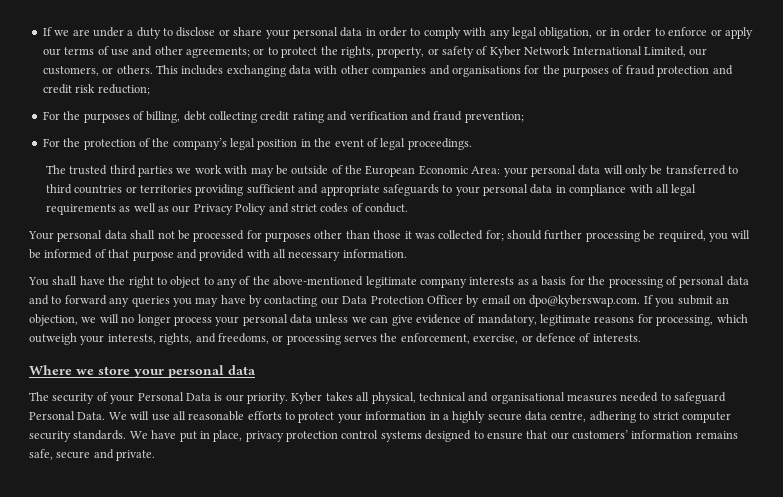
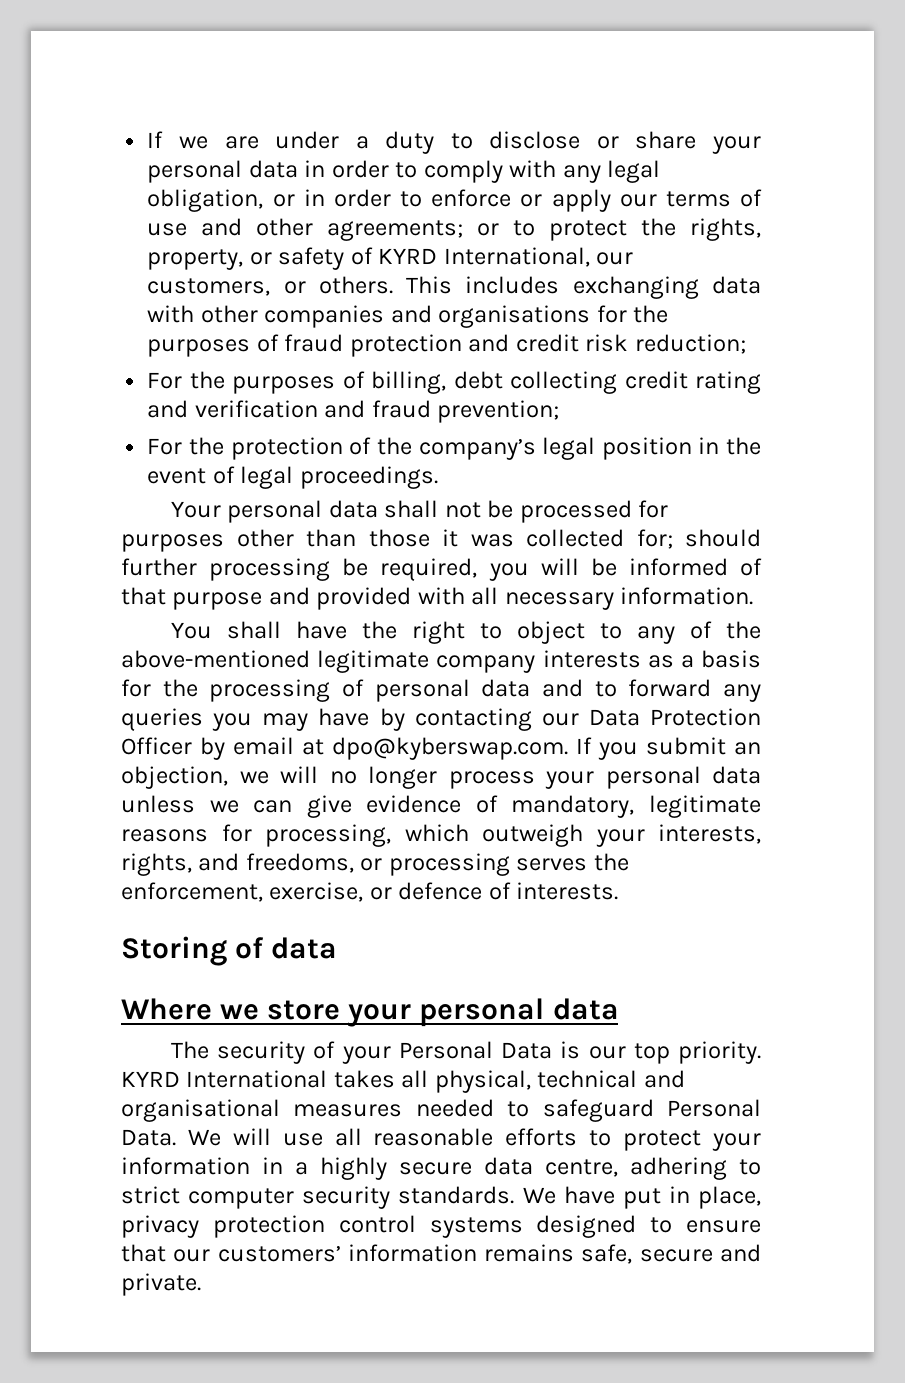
- If we are under a duty to disclose or share your personal data in order to comply with any legal obligation, or in order to enforce or apply our terms of use and other agreements; or to protect the rights, property, or safety of Kyber Network International Limited, our customers, or others.
+ If we are under a duty to disclose or share your personal data in order to comply with any legal obligation, or in order to enforce or apply our terms of use and other agreements; or to protect the rights, property, or safety of KYRD International, our customers, or others.
- The trusted third parties we work with may be outside of the European Economic Area: your personal data will only be transferred to third countries or territories providing sufficient and appropriate safeguards to your personal data in compliance with all legal requirements as well as our Privacy Policy and strict codes of conduct.
- You shall have the right to object to any of the above-mentioned legitimate company interests as a basis for the processing of personal data and to forward any queries you may have by contacting our Data Protection Officer by email on dpo@kyberswap.com. If you submit an objection, we will no longer process your personal data unless we can give evidence of mandatory, legitimate reasons for processing, which outweigh your interests, rights, and freedoms, or processing serves the enforcement, exercise, or defence of interests.
+ You shall have the right to object to any of the above-mentioned legitimate company interests as a basis for the processing of personal data and to forward any queries you may have by contacting our Data Protection Officer by email at dpo@kyberswap.com. If you submit an objection, we will no longer process your personal data unless we can give evidence of mandatory, legitimate reasons for processing, which outweigh your interests, rights, and freedoms, or processing serves the enforcement, exercise, or defence of interests.
+ Storing of data
- The security of your Personal Data is our priority. Kyber takes all physical, technical and organisational measures needed to safeguard Personal Data.
+ The security of your Personal Data is our top priority. KYRD International takes all physical, technical and organisational measures needed to safeguard Personal Data.

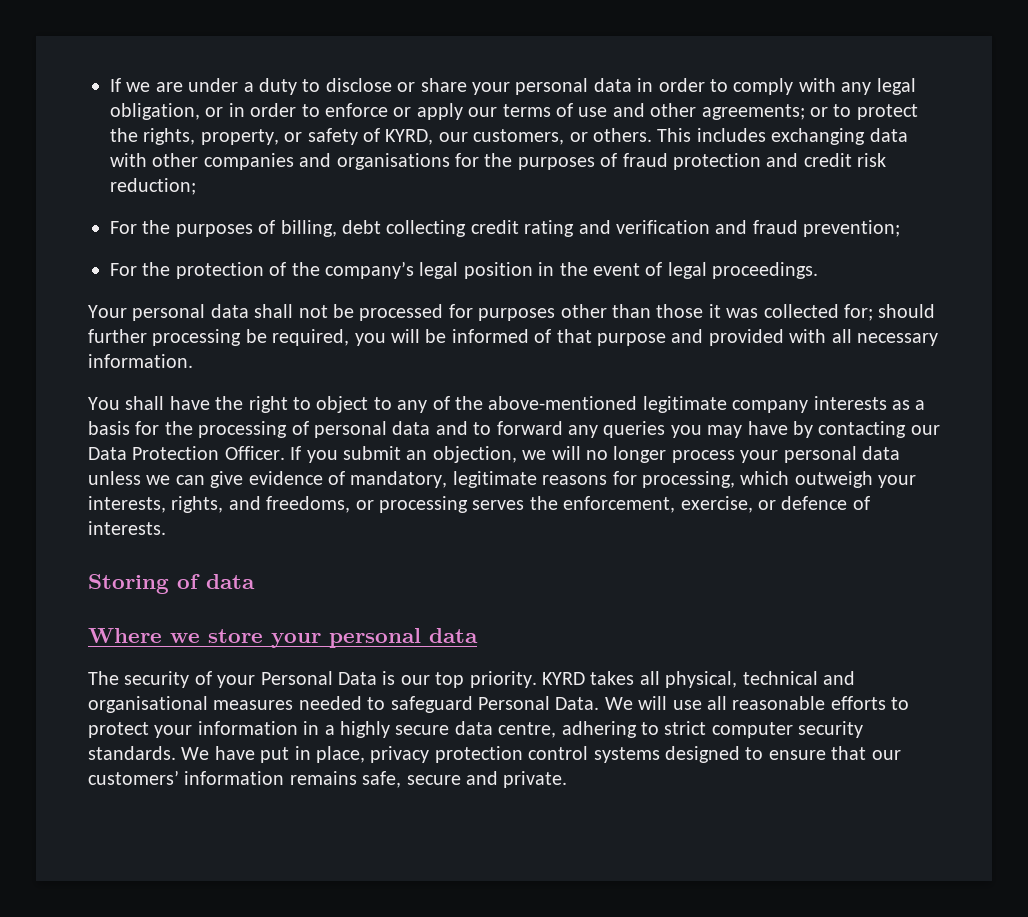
- If we are under a duty to disclose or share your personal data in order to comply with any legal obligation, or in order to enforce or apply our terms of use and other agreements; or to protect the rights, property, or safety of KYRD International, our customers, or others.
+ If we are under a duty to disclose or share your personal data in order to comply with any legal obligation, or in order to enforce or apply our terms of use and other agreements; or to protect the rights, property, or safety of KYRD, our customers, or others.
- You shall have the right to object to any of the above-mentioned legitimate company interests as a basis for the processing of personal data and to forward any queries you may have by contacting our Data Protection Officer by email at dpo@kyberswap.com. If you submit an objection, we will no longer process your personal data unless we can give evidence of mandatory, legitimate reasons for processing, which outweigh your interests, rights, and freedoms, or processing serves the enforcement, exercise, or defence of interests.
+ You shall have the right to object to any of the above-mentioned legitimate company interests as a basis for the processing of personal data and to forward any queries you may have by contacting our Data Protection Officer. If you submit an objection, we will no longer process your personal data unless we can give evidence of mandatory, legitimate reasons for processing, which outweigh your interests, rights, and freedoms, or processing serves the enforcement, exercise, or defence of interests.
- KYRD International takes all physical, technical and organisational measures needed to safeguard Personal Data.
+ KYRD takes all physical, technical and organisational measures needed to safeguard Personal Data.

